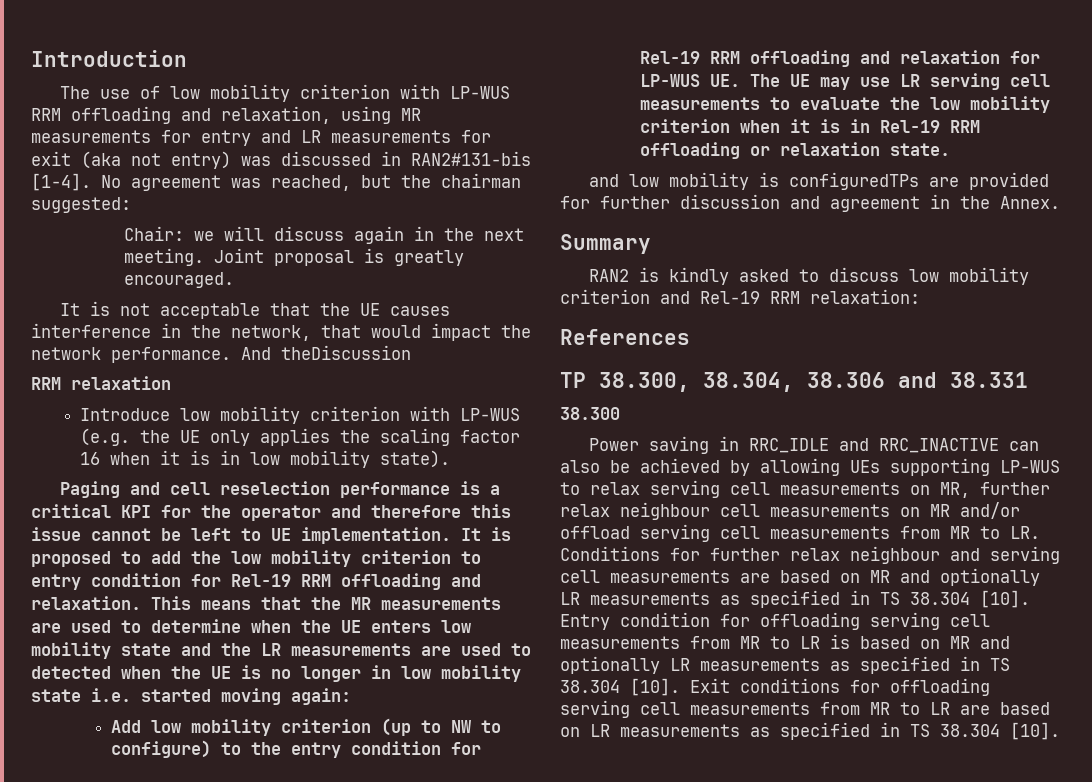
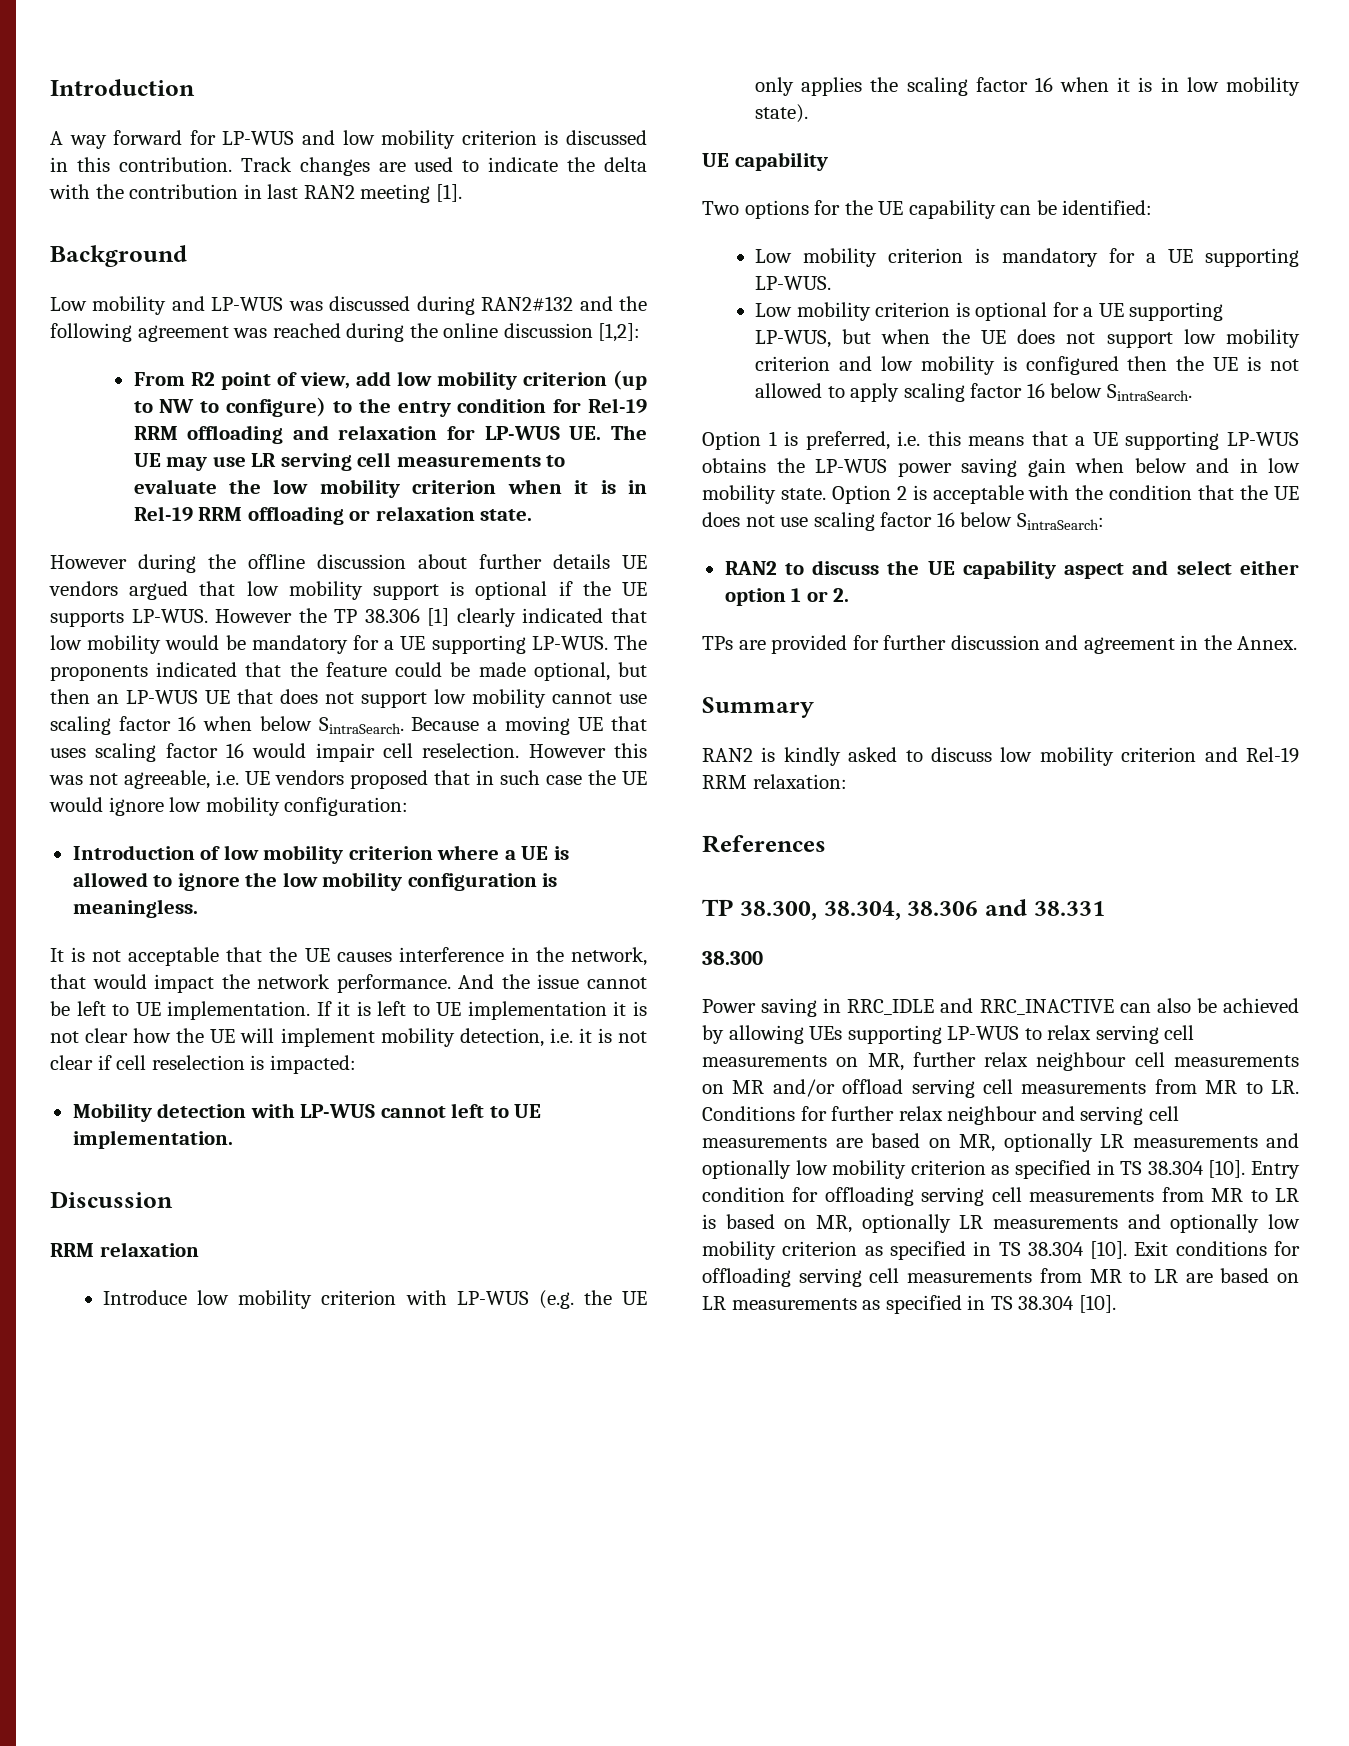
- The use of low mobility criterion with LP-WUS RRM offloading and relaxation, using MR measurements for entry and LR measurements for exit (aka not entry) was discussed in RAN2#131-bis [1-4]. No agreement was reached, but the chairman suggested:
- Chair: we will discuss again in the next meeting. Joint proposal is greatly encouraged.
- It is not acceptable that the UE causes interference in the network, that would impact the network performance. And theDiscussion
- RRM relaxation
- Introduce low mobility criterion with LP-WUS (e.g. the UE only applies the scaling factor 16 when it is in low mobility state).
- Paging and cell reselection performance is a critical KPI for the operator and therefore this issue cannot be left to UE implementation. It is proposed to add the low mobility criterion to entry condition for Rel-19 RRM offloading and relaxation. This means that the MR measurements are used to determine when the UE enters low mobility state and the LR measurements are used to detected when the UE is no longer in low mobility state i.e. started moving again:
- Add low mobility criterion (up to NW to configure) to the entry condition for Rel-19 RRM offloading and relaxation for LP-WUS UE. The UE may use LR serving cell measurements to evaluate the low mobility criterion when it is in Rel-19 RRM offloading or relaxation state.
+ A way forward for LP-WUS and low mobility criterion is discussed in this contribution. Track changes are used to indicate the delta with the contribution in last RAN2 meeting [1].
+ Background
+ Low mobility and LP-WUS was discussed during RAN2#132 and the following agreement was reached during the online discussion [1,2]:
+ From R2 point of view, add low mobility criterion (up to NW to configure) to the entry condition for Rel-19 RRM offloading and relaxation for LP-WUS UE. The UE may use LR serving cell measurements to evaluate the low mobility criterion when it is in Rel-19 RRM offloading or relaxation state.
- and low mobility is configuredTPs are provided for further discussion and agreement in the Annex.
+ However during the offline discussion about further details UE vendors argued that low mobility support is optional if the UE supports LP-WUS. However the TP 38.306 [1] clearly indicated that low mobility would be mandatory for a UE supporting LP-WUS. The proponents indicated that the feature could be made optional, but then an LP-WUS UE that does not support low mobility cannot use scaling factor 16 when below SintraSearch. Because a moving UE that uses scaling factor 16 would impair cell reselection. However this was not agreeable, i.e. UE vendors proposed that in such case the UE would ignore low mobility configuration:
+ Introduction of low mobility criterion where a UE is allowed to ignore the low mobility configuration is meaningless.
+ It is not acceptable that the UE causes interference in the network, that would impact the network performance. And the issue cannot be left to UE implementation. If it is left to UE implementation it is not clear how the UE will implement mobility detection, i.e. it is not clear if cell reselection is impacted:
+ Mobility detection with LP-WUS cannot left to UE implementation.
+ Discussion
+ RRM relaxation
+ Introduce low mobility criterion with LP-WUS (e.g. the UE only applies the scaling factor 16 when it is in low mobility state).
+ UE capability
+ Two options for the UE capability can be identified:
+ Low mobility criterion is mandatory for a UE supporting LP-WUS.
+ Low mobility criterion is optional for a UE supporting LP-WUS, but when the UE does not support low mobility criterion and low mobility is configured then the UE is not allowed to apply scaling factor 16 below SintraSearch.
+ Option 1 is preferred, i.e. this means that a UE supporting LP-WUS obtains the LP-WUS power saving gain when below and in low mobility state. Option 2 is acceptable with the condition that the UE does not use scaling factor 16 below SintraSearch:
+ RAN2 to discuss the UE capability aspect and select either option 1 or 2.
+ TPs are provided for further discussion and agreement in the Annex.
- Power saving in RRC_IDLE and RRC_INACTIVE can also be achieved by allowing UEs supporting LP-WUS to relax serving cell measurements on MR, further relax neighbour cell measurements on MR and/or offload serving cell measurements from MR to LR. Conditions for further relax neighbour and serving cell measurements are based on MR and optionally LR measurements as specified in TS 38.304 [10].
+ Power saving in RRC_IDLE and RRC_INACTIVE can also be achieved by allowing UEs supporting LP-WUS to relax serving cell measurements on MR, further relax neighbour cell measurements on MR and/or offload serving cell measurements from MR to LR. Conditions for further relax neighbour and serving cell measurements are based on MR, optionally LR measurements and optionally low mobility criterion as specified in TS 38.304 [10].
- Entry condition for offloading serving cell measurements from MR to LR is based on MR and optionally LR measurements as specified in TS 38.304 [10].
+ Entry condition for offloading serving cell measurements from MR to LR is based on MR, optionally LR measurements and optionally low mobility criterion as specified in TS 38.304 [10].

